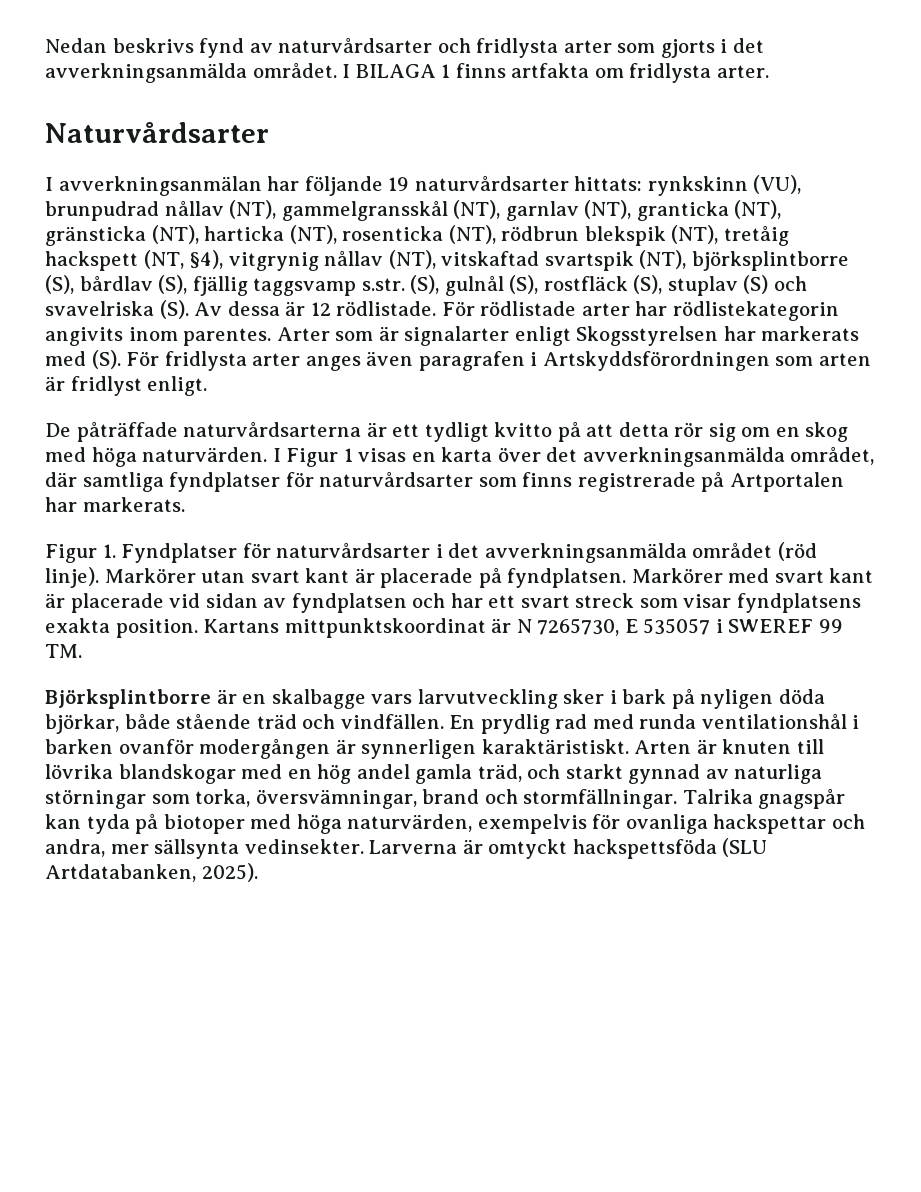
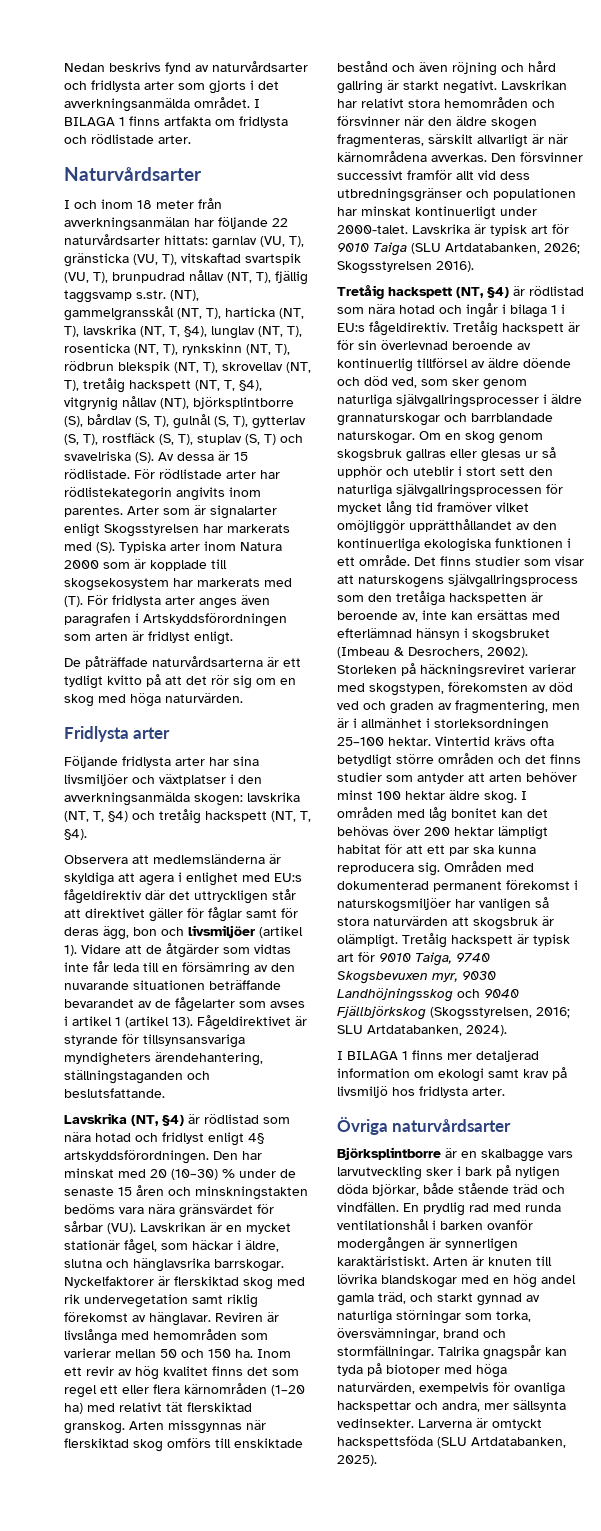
- I BILAGA 1 finns artfakta om fridlysta arter.
+ I BILAGA 1 finns artfakta om fridlysta och rödlistade arter.
- I avverkningsanmälan har följande 19 naturvårdsarter hittats: rynkskinn (VU), brunpudrad nållav (NT), gammelgransskål (NT), garnlav (NT), granticka (NT), gränsticka (NT), harticka (NT), rosenticka (NT), rödbrun blekspik (NT), tretåig hackspett (NT, §4), vitgrynig nållav (NT), vitskaftad svartspik (NT), björksplintborre (S), bårdlav (S), fjällig taggsvamp s.str. (S), gulnål (S), rostfläck (S), stuplav (S) och svavelriska (S). Av dessa är 12 rödlistade.
+ I och inom 18 meter från avverkningsanmälan har följande 22 naturvårdsarter hittats: garnlav (VU, T), gränsticka (VU, T), vitskaftad svartspik (VU, T), brunpudrad nållav (NT, T), fjällig taggsvamp s.str. (NT), gammelgransskål (NT, T), harticka (NT, T), lavskrika (NT, T, §4), lunglav (NT, T), rosenticka (NT, T), rynkskinn (NT, T), rödbrun blekspik (NT, T), skrovellav (NT, T), tretåig hackspett (NT, T, §4), vitgrynig nållav (NT), björksplintborre (S), bårdlav (S, T), gulnål (S, T), gytterlav (S, T), rostfläck (S, T), stuplav (S, T) och svavelriska (S). Av dessa är 15 rödlistade.
- Arter som är signalarter enligt Skogsstyrelsen har markerats med (S). För fridlysta arter anges även paragrafen i Artskyddsförordningen som arten är fridlyst enligt.
+ Arter som är signalarter enligt Skogsstyrelsen har markerats med (S). Typiska arter inom Natura 2000 som är kopplade till skogsekosystem har markerats med (T). För fridlysta arter anges även paragrafen i Artskyddsförordningen som arten är fridlyst enligt.
- De påträffade naturvårdsarterna är ett tydligt kvitto på att detta rör sig om en skog med höga naturvärden. I Figur 1 visas en karta över det avverkningsanmälda området, där samtliga fyndplatser för naturvårdsarter som finns registrerade på Artportalen har markerats.
- Figur 1. Fyndplatser för naturvårdsarter i det avverkningsanmälda området (röd linje). Markörer utan svart kant är placerade på fyndplatsen. Markörer med svart kant är placerade vid sidan av fyndplatsen och har ett svart streck som visar fyndplatsens exakta position. Kartans mittpunktskoordinat är N 7265730, E 535057 i SWEREF 99 TM.
+ De påträffade naturvårdsarterna är ett tydligt kvitto på att det rör sig om en skog med höga naturvärden.
+ Fridlysta arter
+ Följande fridlysta arter har sina livsmiljöer och växtplatser i den avverkningsanmälda skogen: lavskrika (NT, T, §4) och tretåig hackspett (NT, T, §4).
+ Observera att medlemsländerna är skyldiga att agera i enlighet med EU:s fågeldirektiv där det uttryckligen står att direktivet gäller för fåglar samt för deras ägg, bon och livsmiljöer (artikel 1). Vidare att de åtgärder som vidtas inte får leda till en försämring av den nuvarande situationen beträffande bevarandet av de fågelarter som avses i artikel 1 (artikel 13). Fågeldirektivet är styrande för tillsynsansvariga myndigheters ärendehantering, ställningstaganden och beslutsfattande.
+ Lavskrika (NT, §4) är rödlistad som nära hotad och fridlyst enligt 4§ artskyddsförordningen. Den har minskat med 20 (10–30) % under de senaste 15 åren och minskningstakten bedöms vara nära gränsvärdet för sårbar (VU). Lavskrikan är en mycket stationär fågel, som häckar i äldre, slutna och hänglavsrika barrskogar. Nyckelfaktorer är flerskiktad skog med rik undervegetation samt riklig förekomst av hänglavar. Reviren är livslånga med hemområden som varierar mellan 50 och 150 ha. Inom ett revir av hög kvalitet finns det som regel ett eller flera kärnområden (1–20 ha) med relativt tät flerskiktad granskog. Arten missgynnas när flerskiktad skog omförs till enskiktade bestånd och även röjning och hård gallring är starkt negativt. Lavskrikan har relativt stora hemområden och försvinner när den äldre skogen fragmenteras, särskilt allvarligt är när kärnområdena avverkas. Den försvinner successivt framför allt vid dess utbredningsgränser och populationen har minskat kontinuerligt under 2000-talet. Lavskrika är typisk art för 9010 Taiga (SLU Artdatabanken, 2026; Skogsstyrelsen 2016).
+ Tretåig hackspett (NT, §4) är rödlistad som nära hotad och ingår i bilaga 1 i EU:s fågeldirektiv. Tretåig hackspett är för sin överlevnad beroende av kontinuerlig tillförsel av äldre döende och död ved, som sker genom naturliga självgallringsprocesser i äldre grannaturskogar och barrblandade naturskogar. Om en skog genom skogsbruk gallras eller glesas ur så upphör och uteblir i stort sett den naturliga självgallringsprocessen för mycket lång tid framöver vilket omöjliggör upprätthållandet av den kontinuerliga ekologiska funktionen i ett område. Det finns studier som visar att naturskogens självgallringsprocess som den tretåiga hackspetten är beroende av, inte kan ersättas med efterlämnad hänsyn i skogsbruket (Imbeau & Desrochers, 2002). Storleken på häckningsreviret varierar med skogstypen, förekomsten av död ved och graden av fragmentering, men är i allmänhet i storleksordningen 25–100 hektar. Vintertid krävs ofta betydligt större områden och det finns studier som antyder att arten behöver minst 100 hektar äldre skog. I områden med låg bonitet kan det behövas över 200 hektar lämpligt habitat för att ett par ska kunna reproducera sig. Områden med dokumenterad permanent förekomst i naturskogsmiljöer har vanligen så stora naturvärden att skogsbruk är olämpligt. Tretåig hackspett är typisk art för 9010 Taiga, 9740 Skogsbevuxen myr, 9030 Landhöjningsskog och 9040 Fjällbjörkskog (Skogsstyrelsen, 2016; SLU Artdatabanken, 2024).
+ I BILAGA 1 finns mer detaljerad information om ekologi samt krav på livsmiljö hos fridlysta arter.
+ Övriga naturvårdsarter

